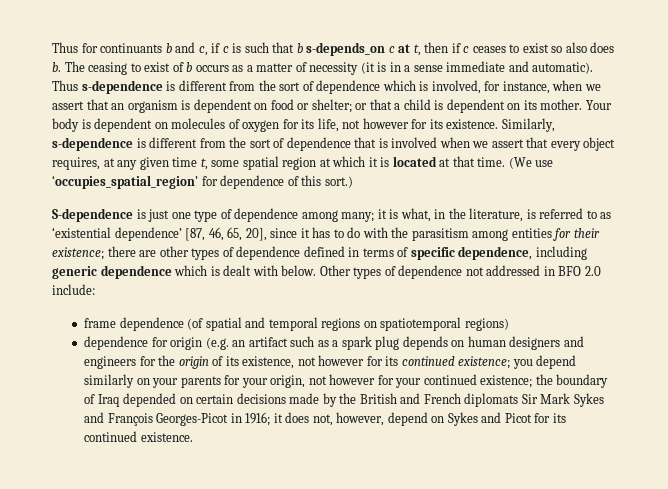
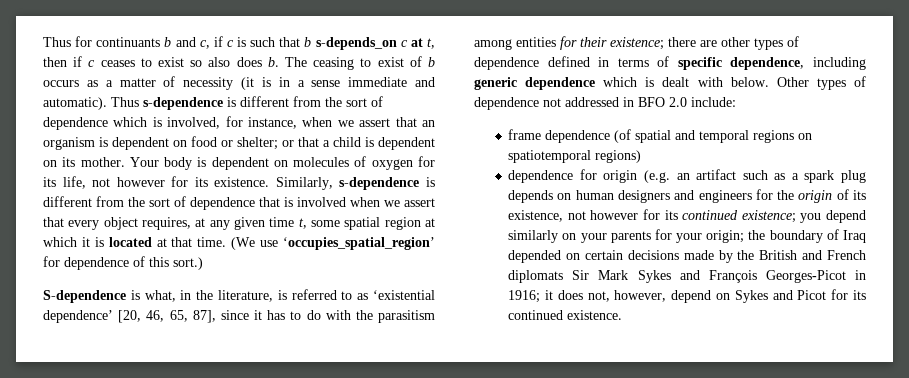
- S-dependence is just one type of dependence among many; it is what, in the literature, is referred to as ‘existential dependence’ [87, 46, 65, 20], since it has to do with the parasitism among entities for their existence; there are other types of dependence defined in terms of specific dependence, including generic dependence which is dealt with below.
+ S-dependence is what, in the literature, is referred to as ‘existential dependence’ [20, 46, 65, 87], since it has to do with the parasitism among entities for their existence; there are other types of dependence defined in terms of specific dependence, including generic dependence which is dealt with below.
- you depend similarly on your parents for your origin, not however for your continued existence;
+ you depend similarly on your parents for your origin;

